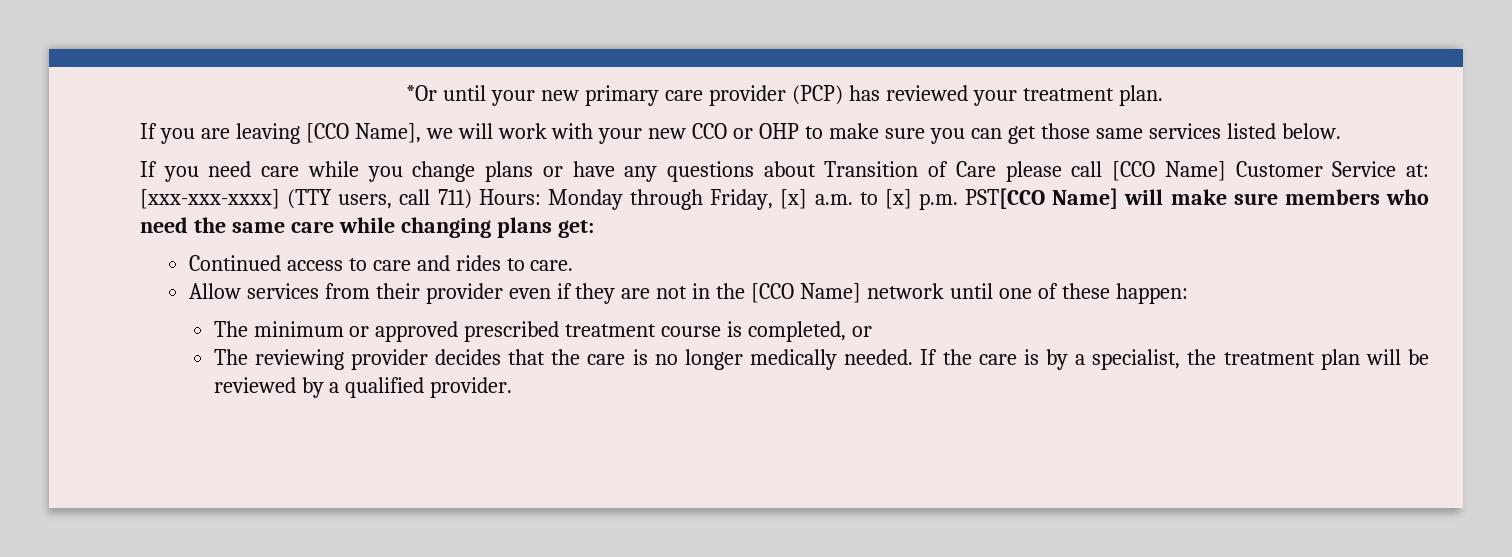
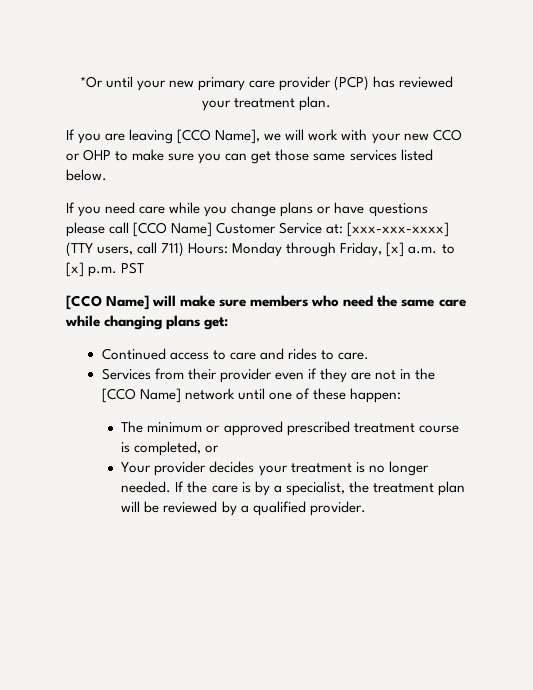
- If you need care while you change plans or have any questions about Transition of Care please call [CCO Name] Customer Service at: [xxx-xxx-xxxx] (TTY users, call 711) Hours: Monday through Friday, [x] a.m. to [x] p.m. PST[CCO Name] will make sure members who need the same care while changing plans get:
+ If you need care while you change plans or have questions please call [CCO Name] Customer Service at: [xxx-xxx-xxxx] (TTY users, call 711) Hours: Monday through Friday, [x] a.m. to [x] p.m. PST
+ [CCO Name] will make sure members who need the same care while changing plans get:
- Allow services from their provider even if they are not in the [CCO Name] network until one of these happen:
+ Services from their provider even if they are not in the [CCO Name] network until one of these happen:
- The reviewing provider decides that the care is no longer medically needed.
+ Your provider decides your treatment is no longer needed.

